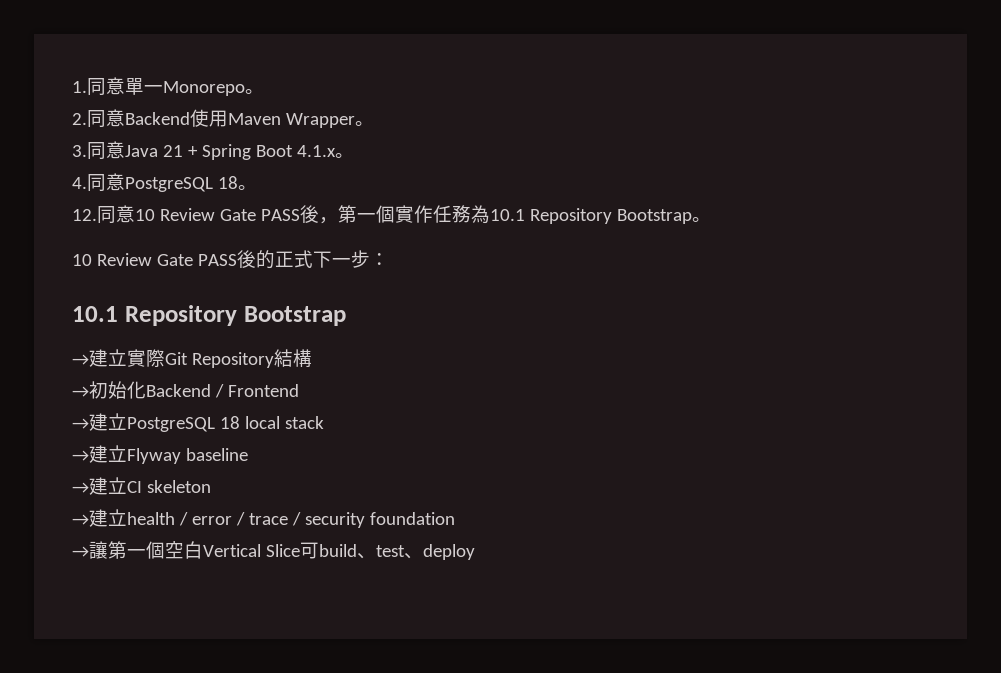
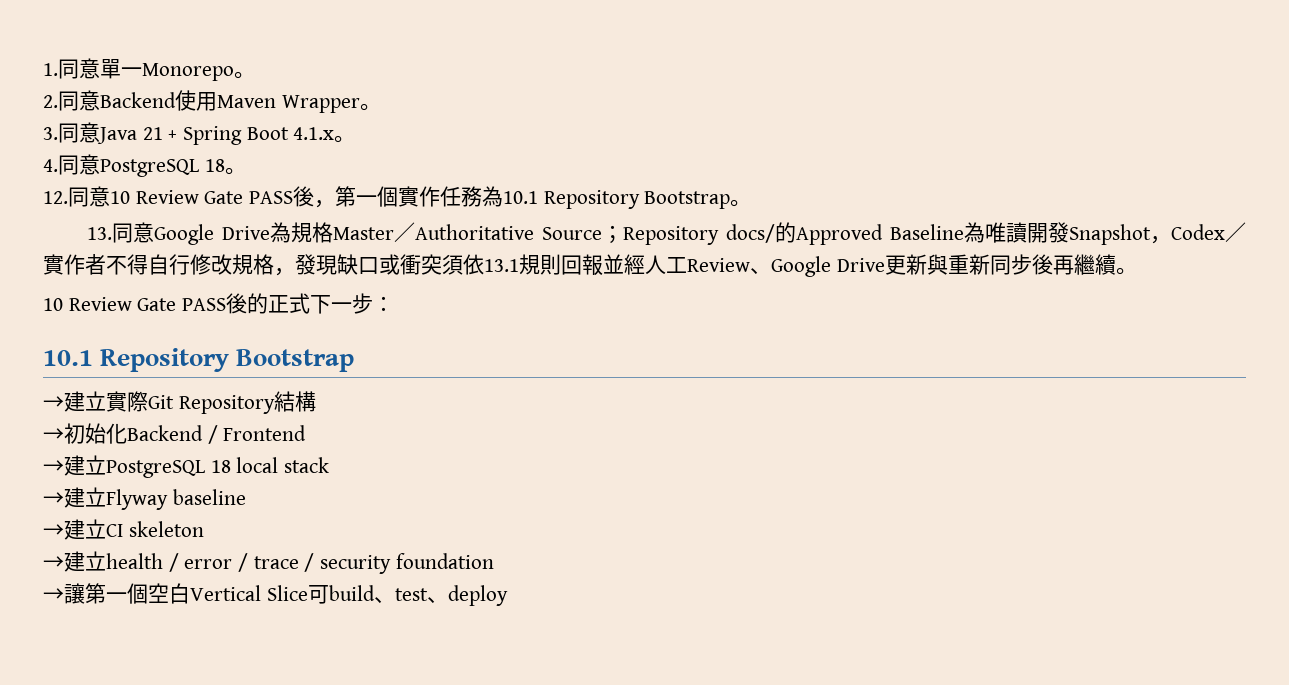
+ 13.同意Google Drive為規格Master／Authoritative Source；Repository docs/的Approved Baseline為唯讀開發Snapshot，Codex／實作者不得自行修改規格，發現缺口或衝突須依13.1規則回報並經人工Review、Google Drive更新與重新同步後再繼續。

